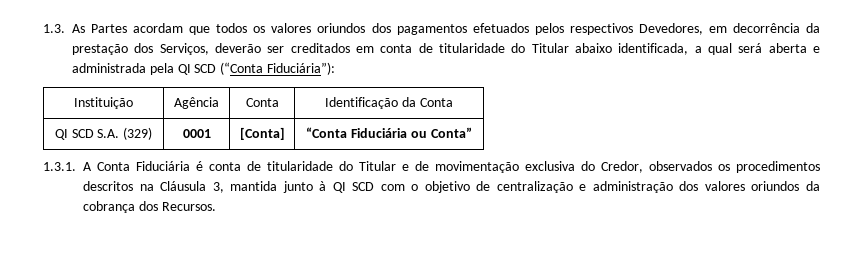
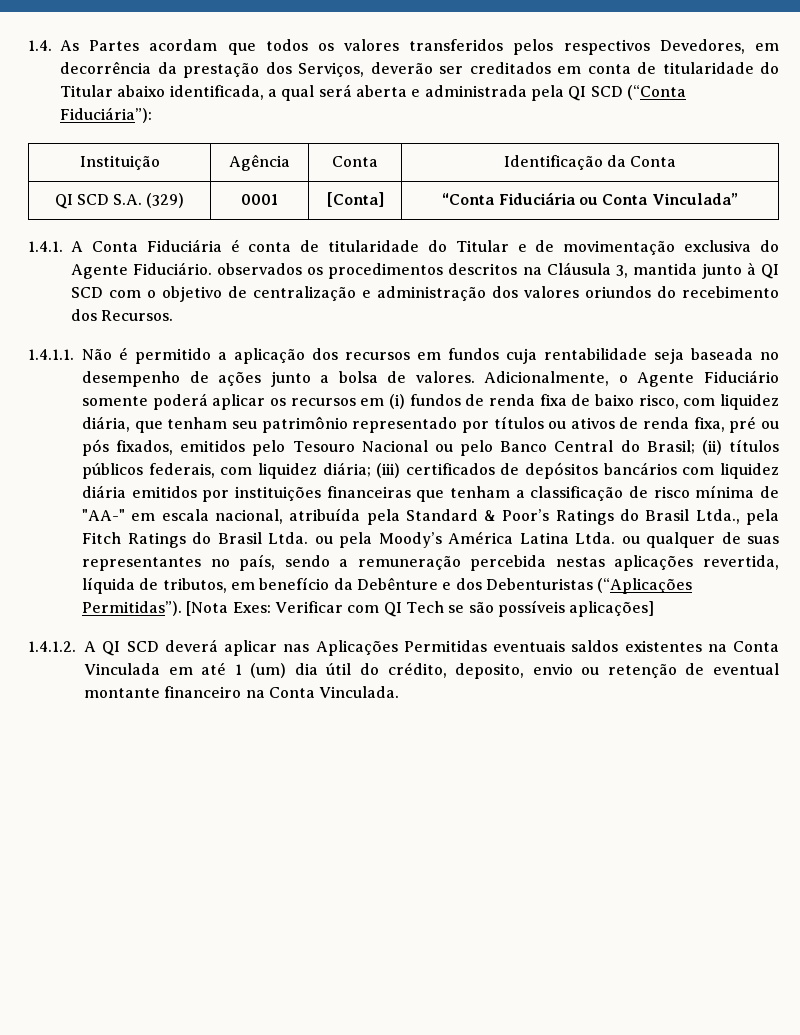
- 1.3. As Partes acordam que todos os valores oriundos dos pagamentos efetuados pelos respectivos Devedores, em decorrência da prestação dos Serviços, deverão ser creditados em conta de titularidade do Titular abaixo identificada, a qual será aberta e administrada pela QI SCD (“Conta Fiduciária”):
+ 1.4. As Partes acordam que todos os valores transferidos pelos respectivos Devedores, em decorrência da prestação dos Serviços, deverão ser creditados em conta de titularidade do Titular abaixo identificada, a qual será aberta e administrada pela QI SCD (“Conta Fiduciária”):
- QI SCD S.A. (329) | 0001 | [Conta] | “Conta Fiduciária ou Conta”
- 1.3.1. A Conta Fiduciária é conta de titularidade do Titular e de movimentação exclusiva do Credor, observados os procedimentos descritos na Cláusula 3, mantida junto à QI SCD com o objetivo de centralização e administração dos valores oriundos da cobrança dos Recursos.
+ QI SCD S.A. (329) | 0001 | [Conta] | “Conta Fiduciária ou Conta Vinculada”
+ 1.4.1. A Conta Fiduciária é conta de titularidade do Titular e de movimentação exclusiva do Agente Fiduciário. observados os procedimentos descritos na Cláusula 3, mantida junto à QI SCD com o objetivo de centralização e administração dos valores oriundos do recebimento dos Recursos.
+ 1.4.1.1. Não é permitido a aplicação dos recursos em fundos cuja rentabilidade seja baseada no desempenho de ações junto a bolsa de valores. Adicionalmente, o Agente Fiduciário somente poderá aplicar os recursos em (i) fundos de renda fixa de baixo risco, com liquidez diária, que tenham seu patrimônio representado por títulos ou ativos de renda fixa, pré ou pós fixados, emitidos pelo Tesouro Nacional ou pelo Banco Central do Brasil; (ii) títulos públicos federais, com liquidez diária; (iii) certificados de depósitos bancários com liquidez diária emitidos por instituições financeiras que tenham a classificação de risco mínima de "AA-" em escala nacional, atribuída pela Standard & Poor’s Ratings do Brasil Ltda., pela Fitch Ratings do Brasil Ltda. ou pela Moody’s América Latina Ltda. ou qualquer de suas representantes no país, sendo a remuneração percebida nestas aplicações revertida, líquida de tributos, em benefício da Debênture e dos Debenturistas (“Aplicações Permitidas”). [Nota Exes: Verificar com QI Tech se são possíveis aplicações]
+ 1.4.1.2. A QI SCD deverá aplicar nas Aplicações Permitidas eventuais saldos existentes na Conta Vinculada em até 1 (um) dia útil do crédito, deposito, envio ou retenção de eventual montante financeiro na Conta Vinculada.

